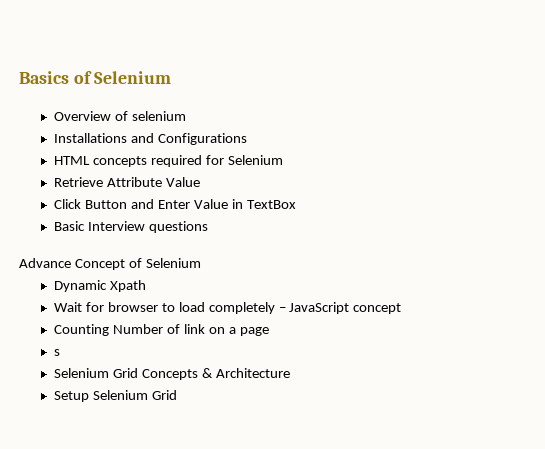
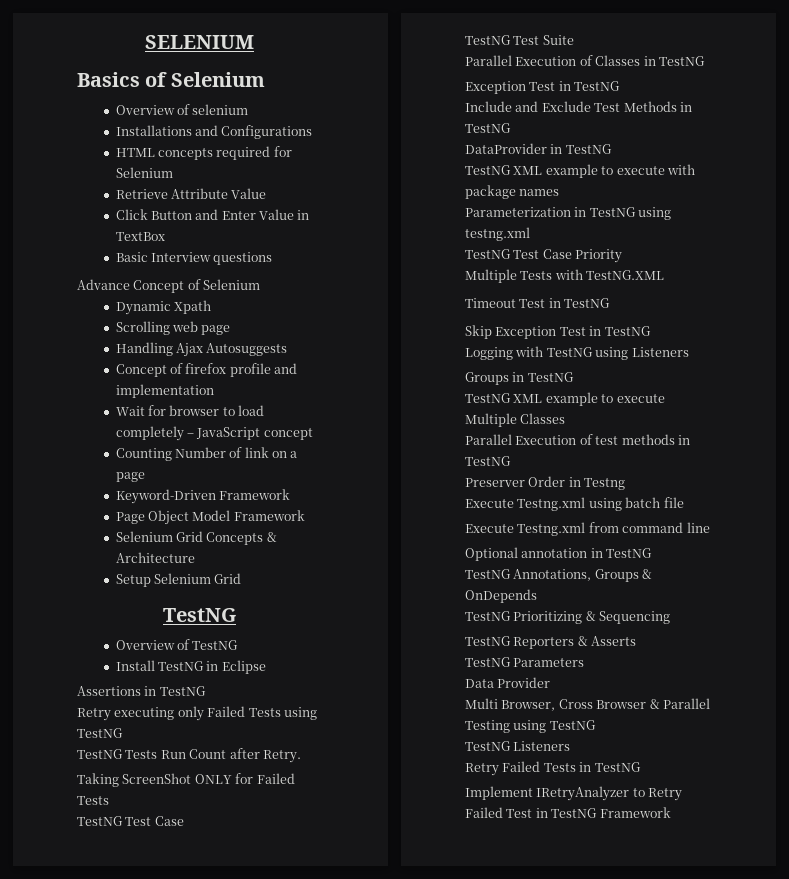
+ SELENIUM
+ Scrolling web page
+ Handling Ajax Autosuggests
+ Concept of firefox profile and implementation
- s
+ Keyword-Driven Framework
+ Page Object Model Framework
  Setup Selenium Grid
+ TestNG
+ Overview of TestNG
+ Install TestNG in Eclipse
+ Assertions in TestNG
+ Retry executing only Failed Tests using TestNG
+ TestNG Tests Run Count after Retry.
+ Taking ScreenShot ONLY for Failed Tests
+ TestNG Test Case
+ TestNG Test Suite
+ Parallel Execution of Classes in TestNG
+ Exception Test in TestNG
+ Include and Exclude Test Methods in TestNG
+ DataProvider in TestNG
+ TestNG XML example to execute with package names
+ Parameterization in TestNG using testng.xml
+ TestNG Test Case Priority
+ Multiple Tests with TestNG.XML
+ Timeout Test in TestNG
+ Skip Exception Test in TestNG
+ Logging with TestNG using Listeners
+ Groups in TestNG
+ TestNG XML example to execute Multiple Classes
+ Parallel Execution of test methods in TestNG
+ Preserver Order in Testng
+ Execute Testng.xml using batch file
+ Execute Testng.xml from command line
+ Optional annotation in TestNG
+ TestNG Annotations, Groups & OnDepends
+ TestNG Prioritizing & Sequencing
+ TestNG Reporters & Asserts
+ TestNG Parameters
+ Data Provider
+ Multi Browser, Cross Browser & Parallel Testing using TestNG
+ TestNG Listeners
+ Retry Failed Tests in TestNG
+ Implement IRetryAnalyzer to Retry Failed Test in TestNG Framework

